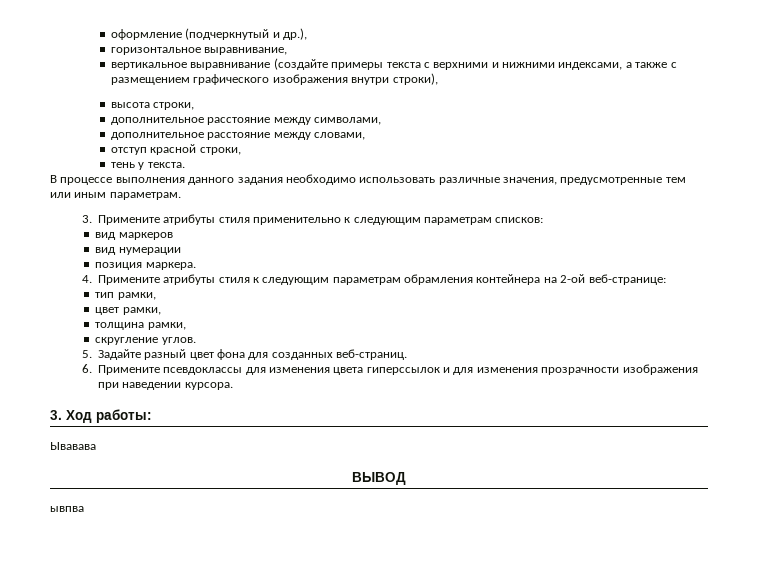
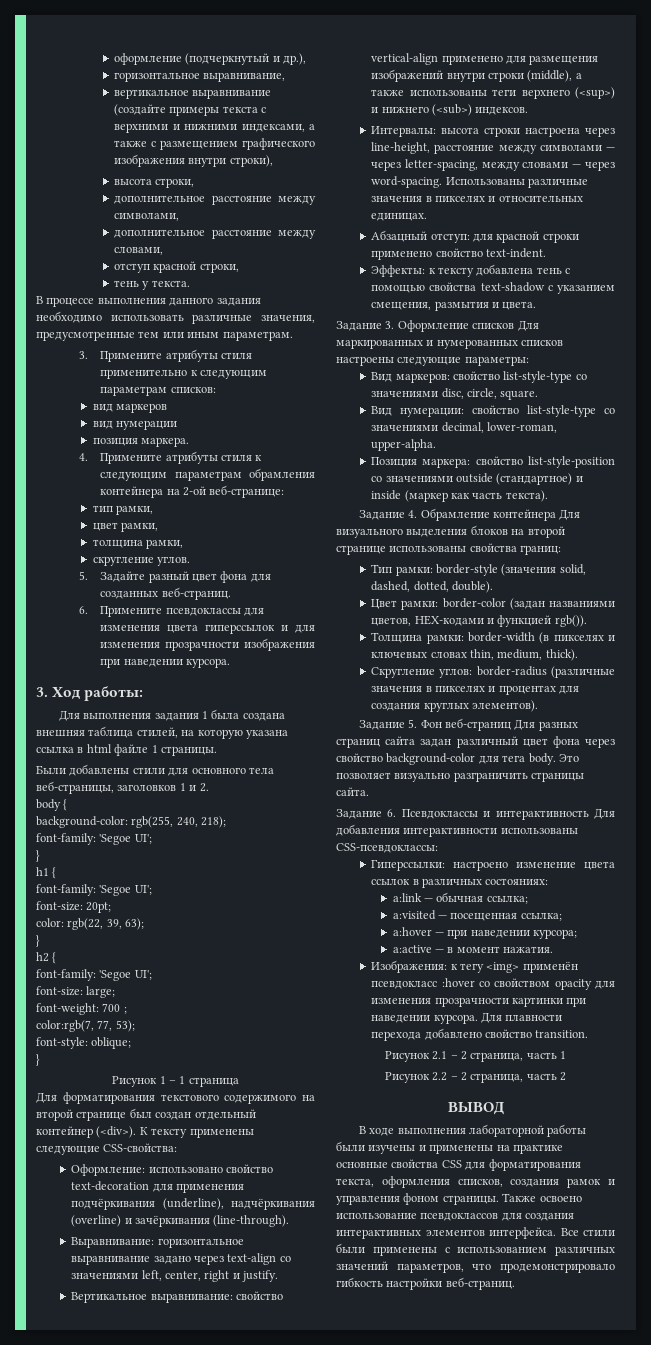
- Ывавава
+ Для выполнения задания 1 была создана внешняя таблица стилей, на которую указана ссылка в html файле 1 страницы.
+ Были добавлены стили для основного тела веб-страницы, заголовков 1 и 2.
+ body {
+ background-color: rgb(255, 240, 218);
+ font-family: 'Segoe UI';
+ }
+ h1 {
+ font-family: 'Segoe UI';
+ font-size: 20pt;
+ color: rgb(22, 39, 63);
+ }
+ h2 {
+ font-family: 'Segoe UI';
+ font-size: large;
+ font-weight: 700 ;
+ color:rgb(7, 77, 53);
+ font-style: oblique;
+ }
+ Рисунок 1 – 1 страница
+ Для форматирования текстового содержимого на второй странице был создан отдельный контейнер (<div>). К тексту применены следующие CSS-свойства:
+ Оформление: использовано свойство text-decoration для применения подчёркивания (underline), надчёркивания (overline) и зачёркивания (line-through).
+ Выравнивание: горизонтальное выравнивание задано через text-align со значениями left, center, right и justify.
+ Вертикальное выравнивание: свойство vertical-align применено для размещения изображений внутри строки (middle), а также использованы теги верхнего (<sup>) и нижнего (<sub>) индексов.
+ Интервалы: высота строки настроена через line-height, расстояние между символами — через letter-spacing, между словами — через word-spacing. Использованы различные значения в пикселях и относительных единицах.
+ Абзацный отступ: для красной строки применено свойство text-indent.
+ Эффекты: к тексту добавлена тень с помощью свойства text-shadow с указанием смещения, размытия и цвета.
+ Задание 3. Оформление списков Для маркированных и нумерованных списков настроены следующие параметры:
+ Вид маркеров: свойство list-style-type со значениями disc, circle, square.
+ Вид нумерации: свойство list-style-type со значениями decimal, lower-roman, upper-alpha.
+ Позиция маркера: свойство list-style-position со значениями outside (стандартное) и inside (маркер как часть текста).
+ Задание 4. Обрамление контейнера Для визуального выделения блоков на второй странице использованы свойства границ:
+ Тип рамки: border-style (значения solid, dashed, dotted, double).
+ Цвет рамки: border-color (задан названиями цветов, HEX-кодами и функцией rgb()).
+ Толщина рамки: border-width (в пикселях и ключевых словах thin, medium, thick).
+ Скругление углов: border-radius (различные значения в пикселях и процентах для создания круглых элементов).
+ Задание 5. Фон веб-страниц Для разных страниц сайта задан различный цвет фона через свойство background-color для тега body. Это позволяет визуально разграничить страницы сайта.
+ Задание 6. Псевдоклассы и интерактивность Для добавления интерактивности использованы CSS-псевдоклассы:
+ Гиперссылки: настроено изменение цвета ссылок в различных состояниях:
+ a:link — обычная ссылка;
+ a:visited — посещенная ссылка;
+ a:hover — при наведении курсора;
+ a:active — в момент нажатия.
+ Изображения: к тегу <img> применён псевдокласс :hover со свойством opacity для изменения прозрачности картинки при наведении курсора. Для плавности перехода добавлено свойство transition.
+ Рисунок 2.1 – 2 страница, часть 1
+ Рисунок 2.2 – 2 страница, часть 2
  ВЫВОД
- ывпва
+ В ходе выполнения лабораторной работы были изучены и применены на практике основные свойства CSS для форматирования текста, оформления списков, создания рамок и управления фоном страницы. Также освоено использование псевдоклассов для создания интерактивных элементов интерфейса. Все стили были применены с использованием различных значений параметров, что продемонстрировало гибкость настройки веб-страниц.

